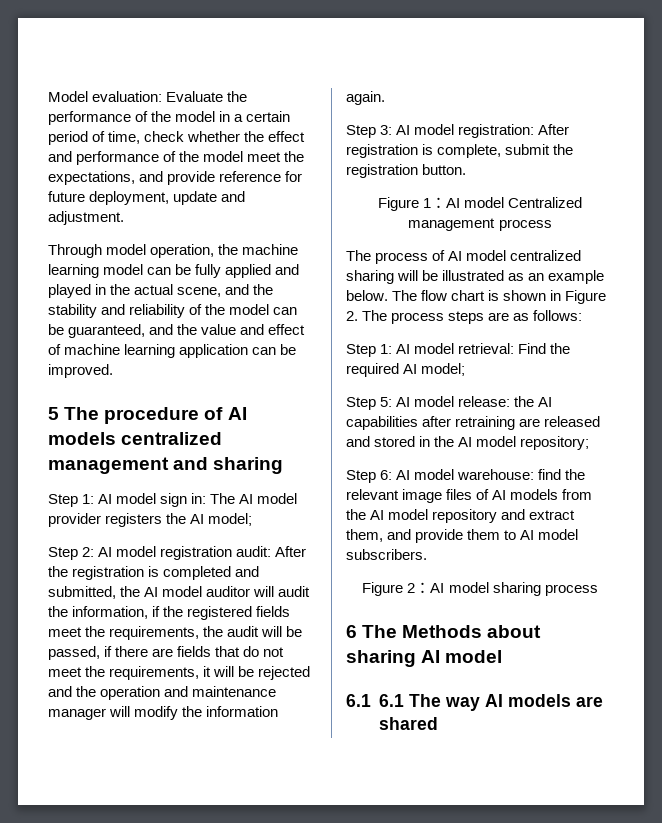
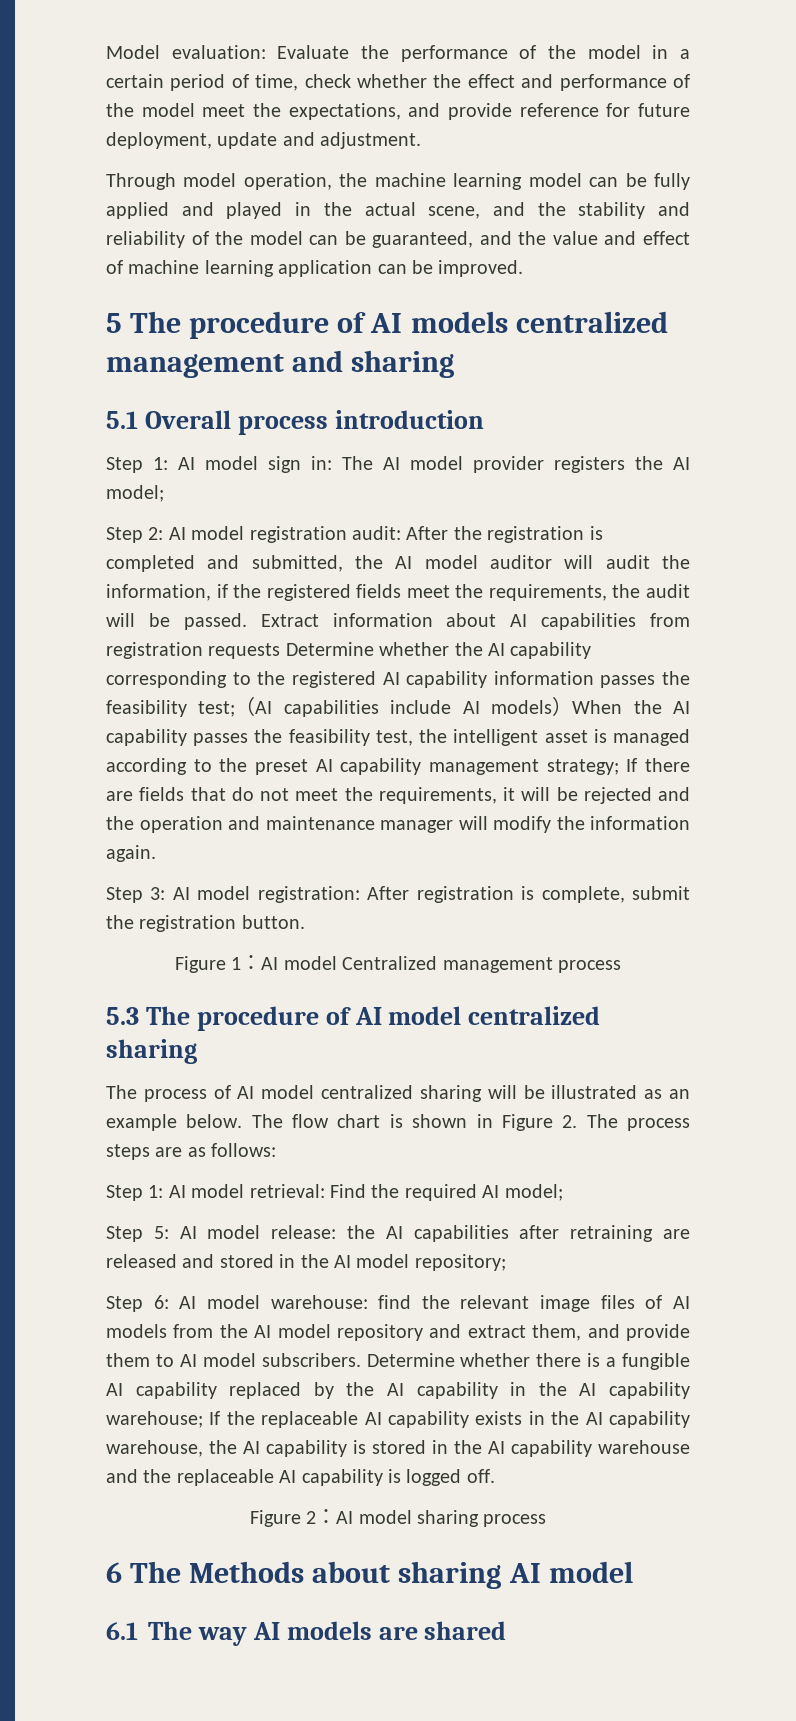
+ 5.1 Overall process introduction
- Step 2: AI model registration audit: After the registration is completed and submitted, the AI model auditor will audit the information, if the registered fields meet the requirements, the audit will be passed, if there are fields that do not meet the requirements, it will be rejected and the operation and maintenance manager will modify the information again.
+ Step 2: AI model registration audit: After the registration is completed and submitted, the AI model auditor will audit the information, if the registered fields meet the requirements, the audit will be passed. Extract information about AI capabilities from registration requests Determine whether the AI capability corresponding to the registered AI capability information passes the feasibility test;（AI capabilities include AI models）When the AI capability passes the feasibility test, the intelligent asset is managed according to the preset AI capability management strategy; If there are fields that do not meet the requirements, it will be rejected and the operation and maintenance manager will modify the information again.
+ 5.3 The procedure of AI model centralized sharing
+ Determine whether there is a fungible AI capability replaced by the AI capability in the AI capability warehouse; If the replaceable AI capability exists in the AI capability warehouse, the AI capability is stored in the AI capability warehouse and the replaceable AI capability is logged off.
- 6.1 6.1 The way AI models are shared
+ 6.1 The way AI models are shared

